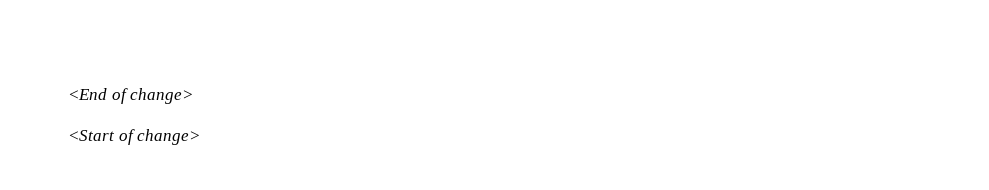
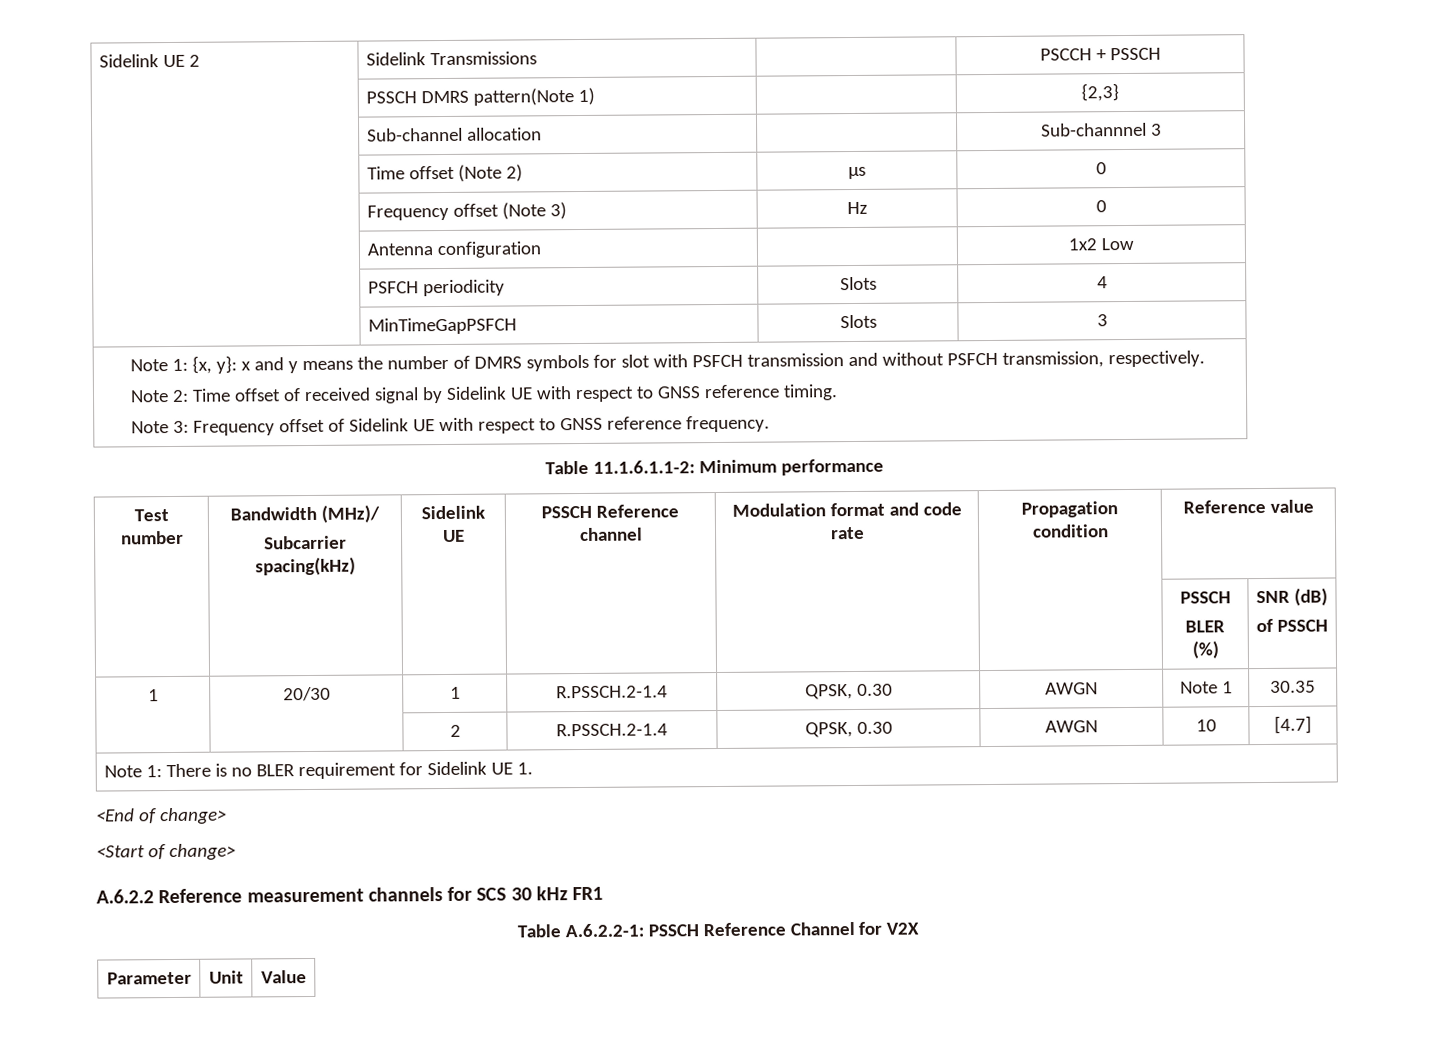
+ Sidelink UE 2 | Sidelink Transmissions | | PSCCH + PSSCH
+ | PSSCH DMRS pattern(Note 1) | | {2,3}
+ | Sub-channel allocation | | Sub-channnel 3
+ | Time offset (Note 2) | μs | 0
+ | Frequency offset (Note 3) | Hz | 0
+ | Antenna configuration | | 1x2 Low
+ | PSFCH periodicity | Slots | 4
+ | MinTimeGapPSFCH | Slots | 3
+ Note 1: {x, y}: x and y means the number of DMRS symbols for slot with PSFCH transmission and without PSFCH transmission, respectively.
+ Note 2: Time offset of received signal by Sidelink UE with respect to GNSS reference timing.
+ Note 3: Frequency offset of Sidelink UE with respect to GNSS reference frequency.
+ Table 11.1.6.1.1-2: Minimum performance
+ Test number | Bandwidth (MHz)/
+ Subcarrier spacing(kHz) | Sidelink UE | PSSCH Reference channel | Modulation format and code rate | Propagation condition | Reference value
+ | | | | | | PSSCH
+ BLER (%) | SNR (dB)
+ of PSSCH
+ 1 | 20/30 | 1 | R.PSSCH.2-1.4 | QPSK, 0.30 | AWGN | Note 1 | 30.35
+ | | 2 | R.PSSCH.2-1.4 | QPSK, 0.30 | AWGN | 10 | [4.7]
+ Note 1: There is no BLER requirement for Sidelink UE 1.
+ A.6.2.2 Reference measurement channels for SCS 30 kHz FR1
+ Table A.6.2.2-1: PSSCH Reference Channel for V2X
+ Parameter | Unit | Value

